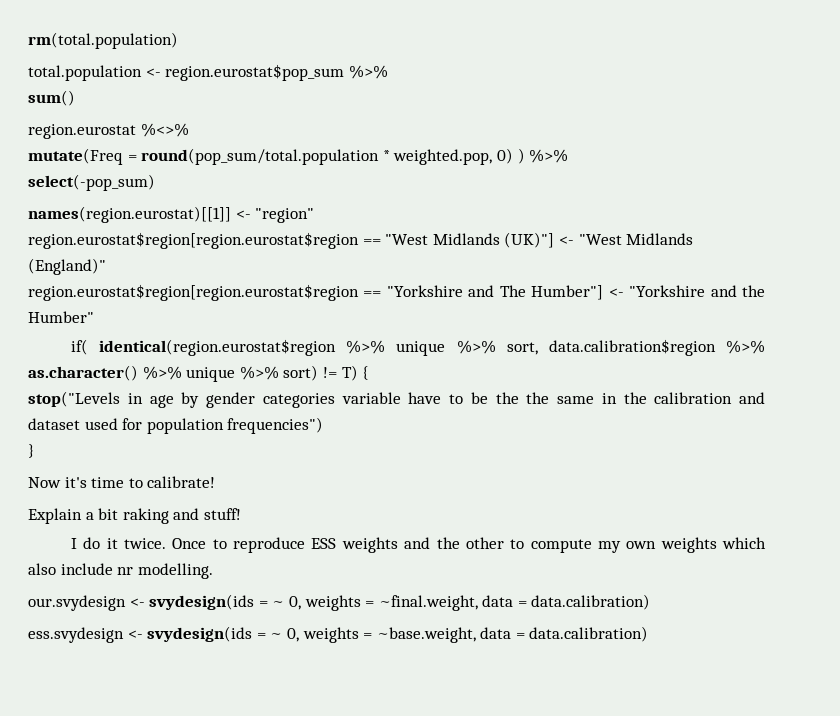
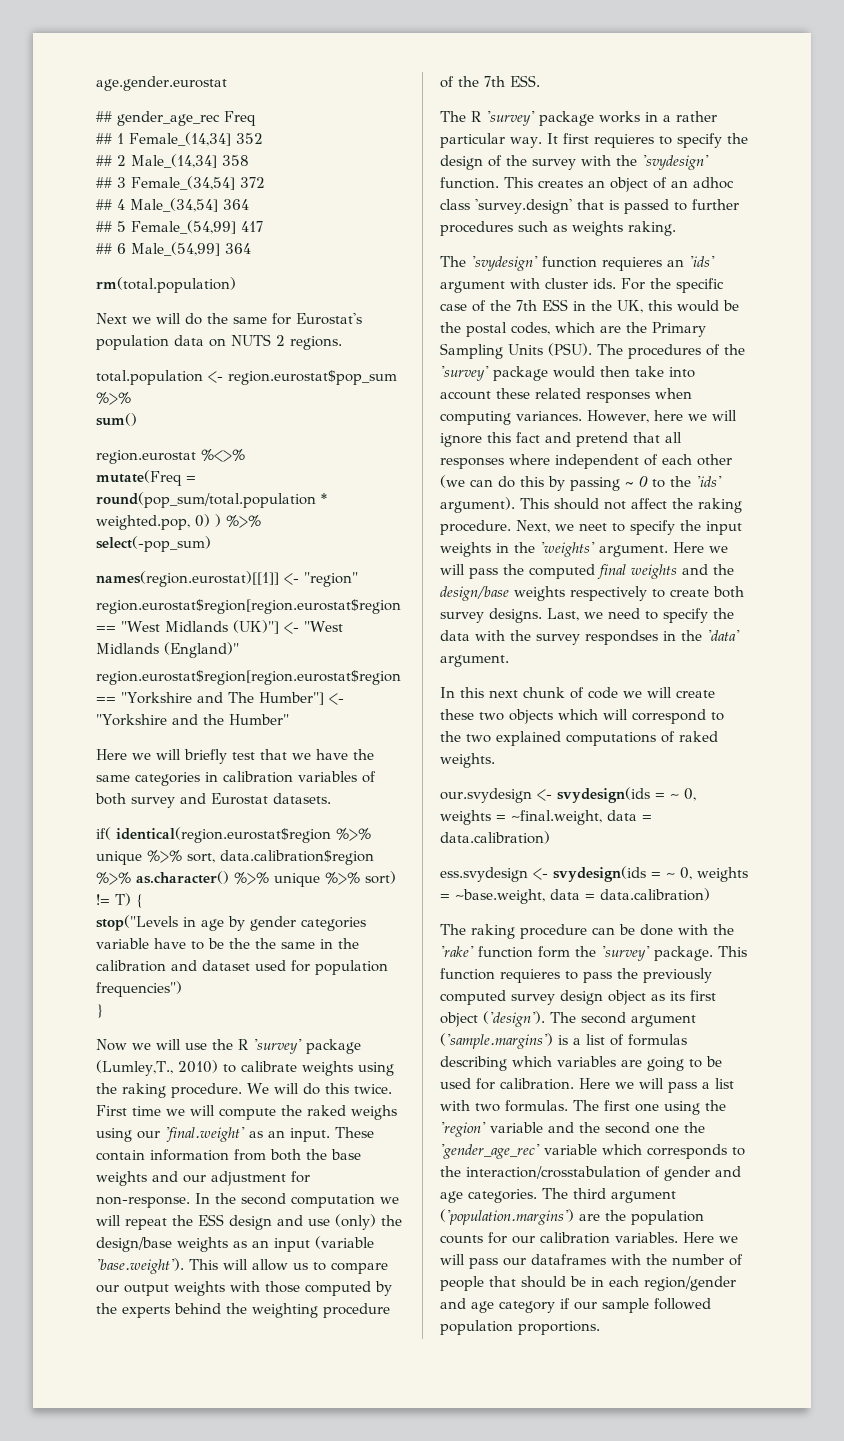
+ age.gender.eurostat
+ ## gender_age_rec Freq
+ ## 1 Female_(14,34] 352
+ ## 2 Male_(14,34] 358
+ ## 3 Female_(34,54] 372
+ ## 4 Male_(34,54] 364
+ ## 5 Female_(54,99] 417
+ ## 6 Male_(54,99] 364
  rm(total.population)
+ Next we will do the same for Eurostat's population data on NUTS 2 regions.
+ Here we will briefly test that we have the same categories in calibration variables of both survey and Eurostat datasets.
- Now it's time to calibrate!
- Explain a bit raking and stuff!
- I do it twice. Once to reproduce ESS weights and the other to compute my own weights which also include nr modelling.
+ Now we will use the R 'survey' package (Lumley,T., 2010) to calibrate weights using the raking procedure. We will do this twice. First time we will compute the raked weighs using our 'final.weight' as an input. These contain information from both the base weights and our adjustment for non-response. In the second computation we will repeat the ESS design and use (only) the design/base weights as an input (variable 'base.weight'). This will allow us to compare our output weights with those computed by the experts behind the weighting procedure of the 7th ESS.
+ The R 'survey' package works in a rather particular way. It first requieres to specify the design of the survey with the 'svydesign' function. This creates an object of an adhoc class 'survey.design' that is passed to further procedures such as weights raking.
+ The 'svydesign' function requieres an 'ids' argument with cluster ids. For the specific case of the 7th ESS in the UK, this would be the postal codes, which are the Primary Sampling Units (PSU). The procedures of the 'survey' package would then take into account these related responses when computing variances. However, here we will ignore this fact and pretend that all responses where independent of each other (we can do this by passing ~ 0 to the 'ids' argument). This should not affect the raking procedure. Next, we neet to specify the input weights in the 'weights' argument. Here we will pass the computed final weights and the design/base weights respectively to create both survey designs. Last, we need to specify the data with the survey respondses in the 'data' argument.
+ In this next chunk of code we will create these two objects which will correspond to the two explained computations of raked weights.
+ The raking procedure can be done with the 'rake' function form the 'survey' package. This function requieres to pass the previously computed survey design object as its first object ('design'). The second argument ('sample.margins') is a list of formulas describing which variables are going to be used for calibration. Here we will pass a list with two formulas. The first one using the 'region' variable and the second one the 'gender_age_rec' variable which corresponds to the interaction/crosstabulation of gender and age categories. The third argument ('population.margins') are the population counts for our calibration variables. Here we will pass our dataframes with the number of people that should be in each region/gender and age category if our sample followed population proportions.

